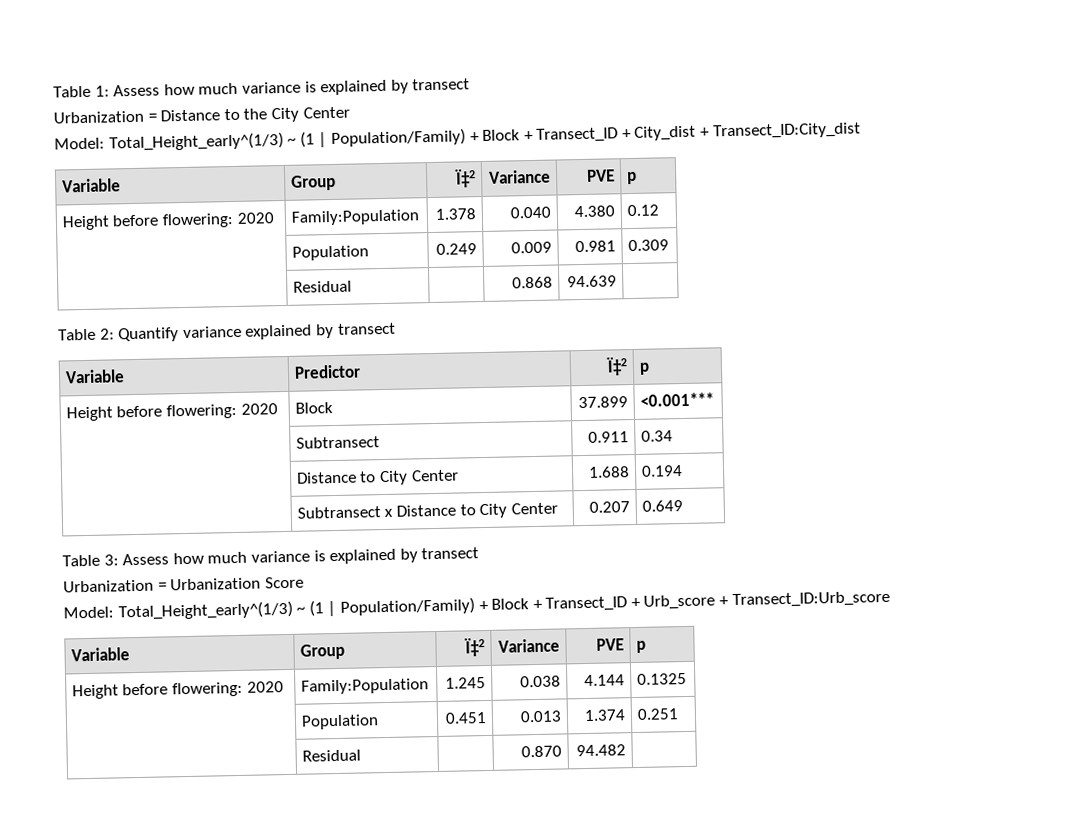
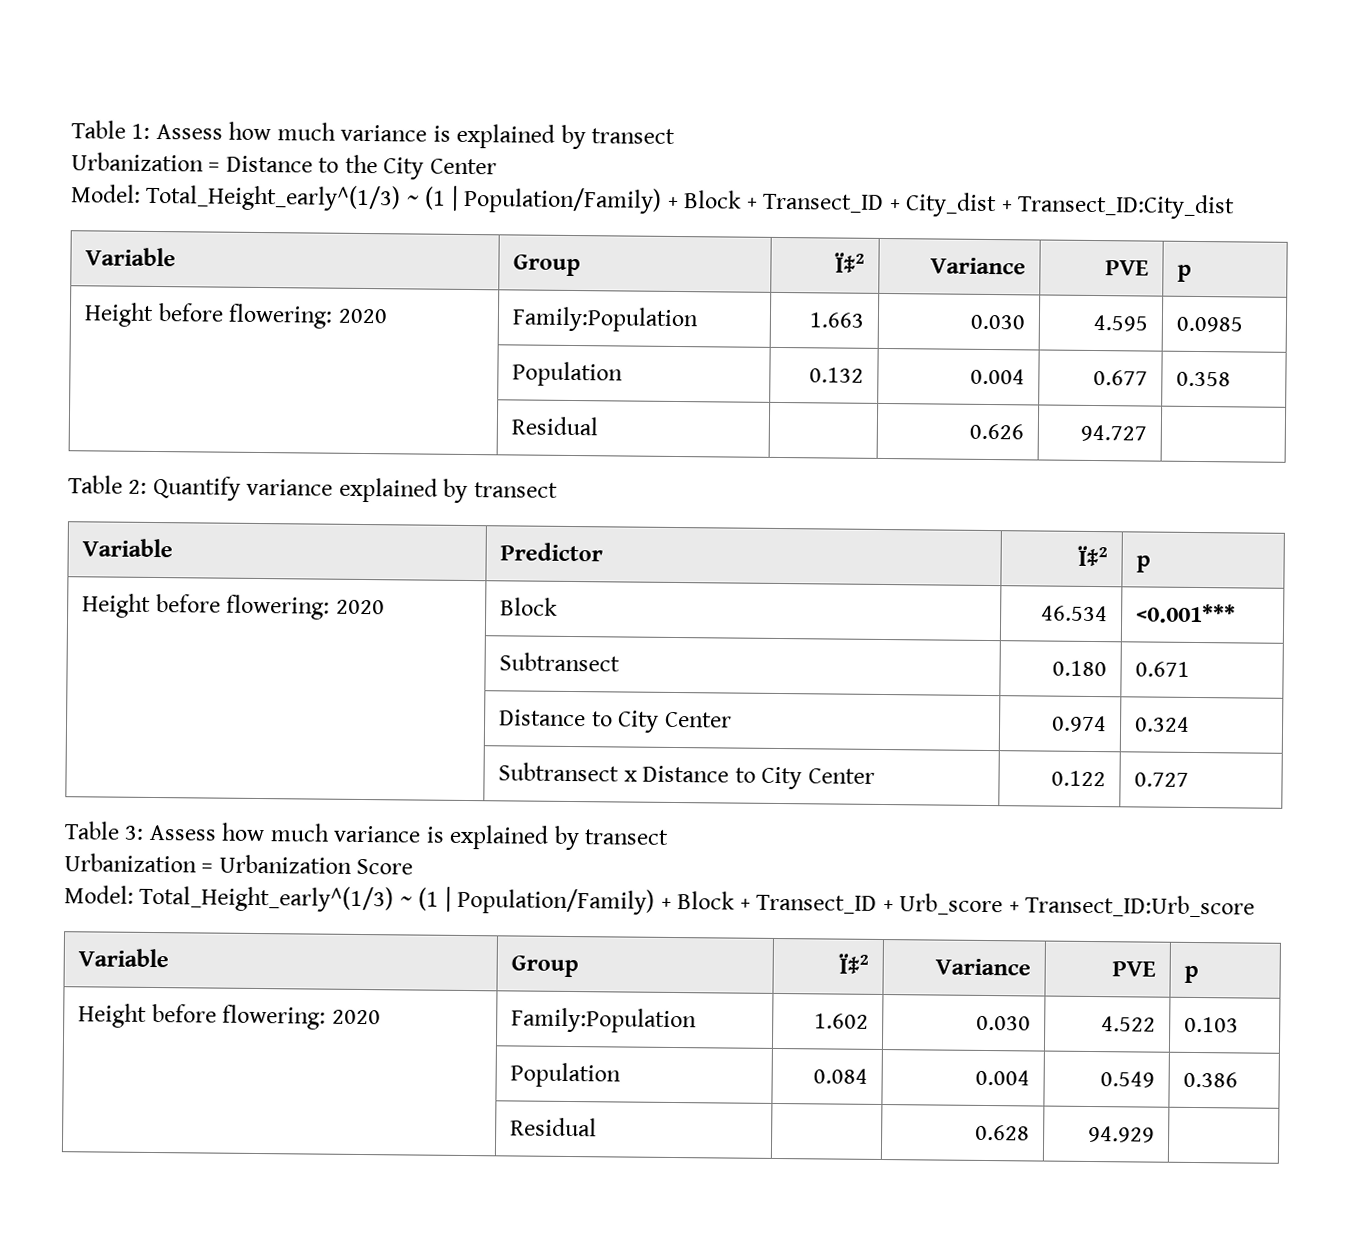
- Height before flowering: 2020 | Family:Population | 1.378 | 0.040 | 4.380 | 0.12
- | Population | 0.249 | 0.009 | 0.981 | 0.309
- | Residual | | 0.868 | 94.639 |
+ Height before flowering: 2020 | Family:Population | 1.663 | 0.030 | 4.595 | 0.0985
+ | Population | 0.132 | 0.004 | 0.677 | 0.358
+ | Residual | | 0.626 | 94.727 |
- Height before flowering: 2020 | Block | 37.899 | <0.001***
+ Height before flowering: 2020 | Block | 46.534 | <0.001***
- | Subtransect | 0.911 | 0.34
- | Distance to City Center | 1.688 | 0.194
+ | Subtransect | 0.180 | 0.671
+ | Distance to City Center | 0.974 | 0.324
- | Subtransect x Distance to City Center | 0.207 | 0.649
+ | Subtransect x Distance to City Center | 0.122 | 0.727
- Height before flowering: 2020 | Family:Population | 1.245 | 0.038 | 4.144 | 0.1325
- | Population | 0.451 | 0.013 | 1.374 | 0.251
- | Residual | | 0.870 | 94.482 |
+ Height before flowering: 2020 | Family:Population | 1.602 | 0.030 | 4.522 | 0.103
+ | Population | 0.084 | 0.004 | 0.549 | 0.386
+ | Residual | | 0.628 | 94.929 |

